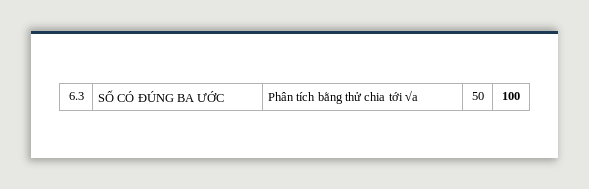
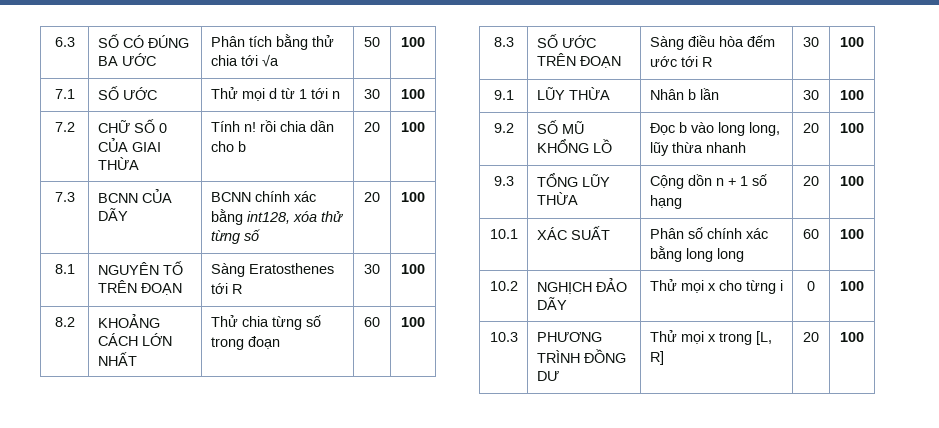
+ 7.1 | SỐ ƯỚC | Thử mọi d từ 1 tới n | 30 | 100
+ 7.2 | CHỮ SỐ 0 CỦA GIAI THỪA | Tính n! rồi chia dần cho b | 20 | 100
+ 7.3 | BCNN CỦA DÃY | BCNN chính xác bằng int128, xóa thử từng số | 20 | 100
+ 8.1 | NGUYÊN TỐ TRÊN ĐOẠN | Sàng Eratosthenes tới R | 30 | 100
+ 8.2 | KHOẢNG CÁCH LỚN NHẤT | Thử chia từng số trong đoạn | 60 | 100
+ 8.3 | SỐ ƯỚC TRÊN ĐOẠN | Sàng điều hòa đếm ước tới R | 30 | 100
+ 9.1 | LŨY THỪA | Nhân b lần | 30 | 100
+ 9.2 | SỐ MŨ KHỔNG LỒ | Đọc b vào long long, lũy thừa nhanh | 20 | 100
+ 9.3 | TỔNG LŨY THỪA | Cộng dồn n + 1 số hạng | 20 | 100
+ 10.1 | XÁC SUẤT | Phân số chính xác bằng long long | 60 | 100
+ 10.2 | NGHỊCH ĐẢO DÃY | Thử mọi x cho từng i | 0 | 100
+ 10.3 | PHƯƠNG TRÌNH ĐỒNG DƯ | Thử mọi x trong [L, R] | 20 | 100

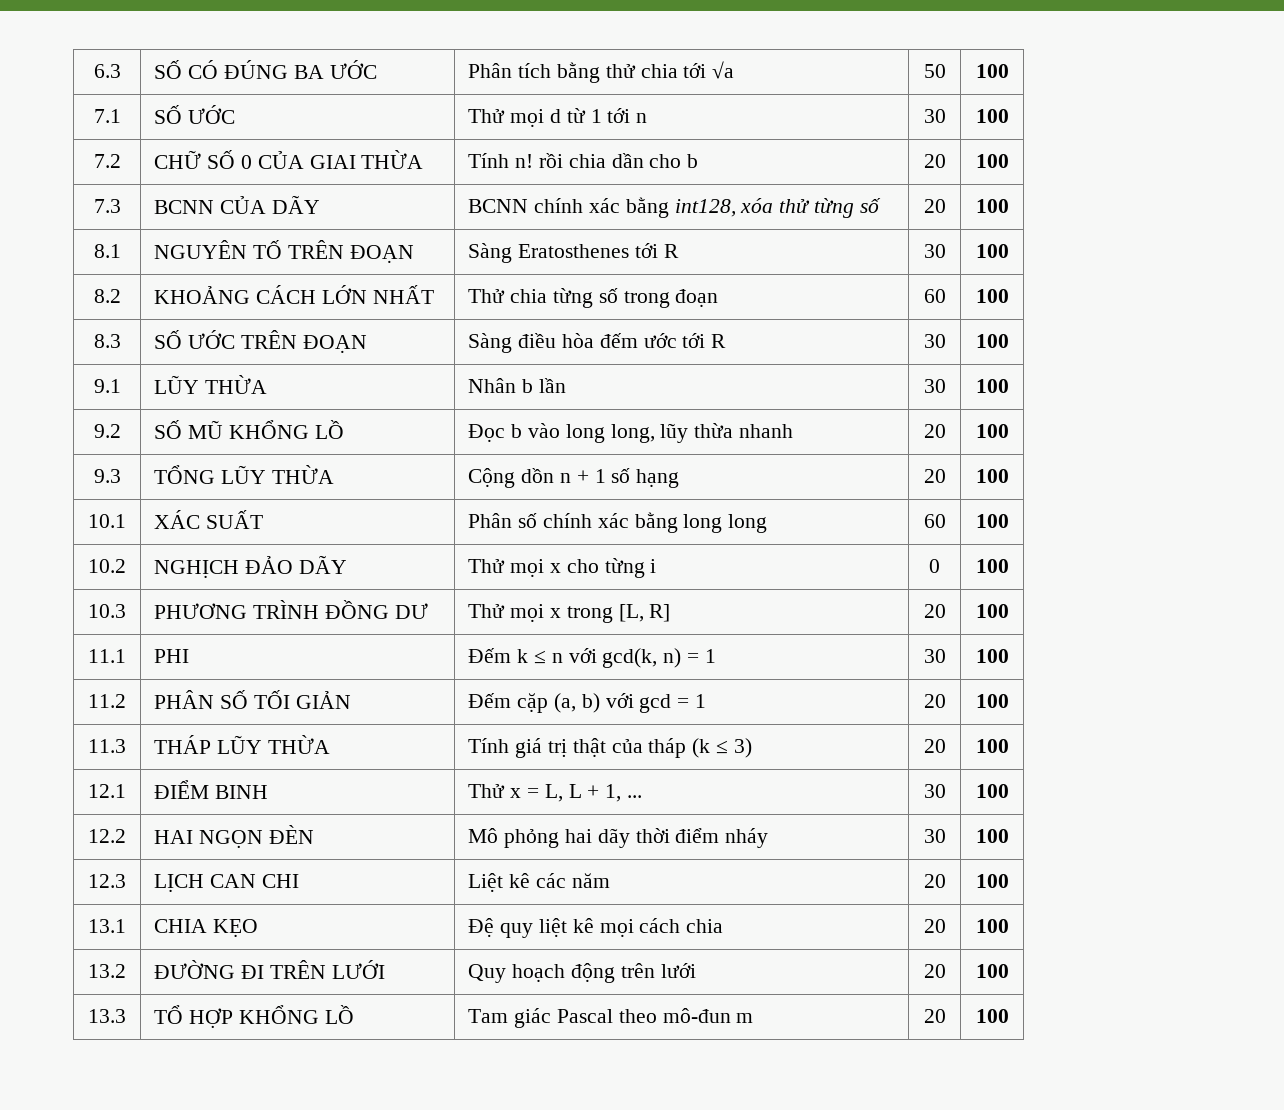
+ 11.1 | PHI | Đếm k ≤ n với gcd(k, n) = 1 | 30 | 100
+ 11.2 | PHÂN SỐ TỐI GIẢN | Đếm cặp (a, b) với gcd = 1 | 20 | 100
+ 11.3 | THÁP LŨY THỪA | Tính giá trị thật của tháp (k ≤ 3) | 20 | 100
+ 12.1 | ĐIỂM BINH | Thử x = L, L + 1, ... | 30 | 100
+ 12.2 | HAI NGỌN ĐÈN | Mô phỏng hai dãy thời điểm nháy | 30 | 100
+ 12.3 | LỊCH CAN CHI | Liệt kê các năm | 20 | 100
+ 13.1 | CHIA KẸO | Đệ quy liệt kê mọi cách chia | 20 | 100
+ 13.2 | ĐƯỜNG ĐI TRÊN LƯỚI | Quy hoạch động trên lưới | 20 | 100
+ 13.3 | TỔ HỢP KHỔNG LỒ | Tam giác Pascal theo mô-đun m | 20 | 100

